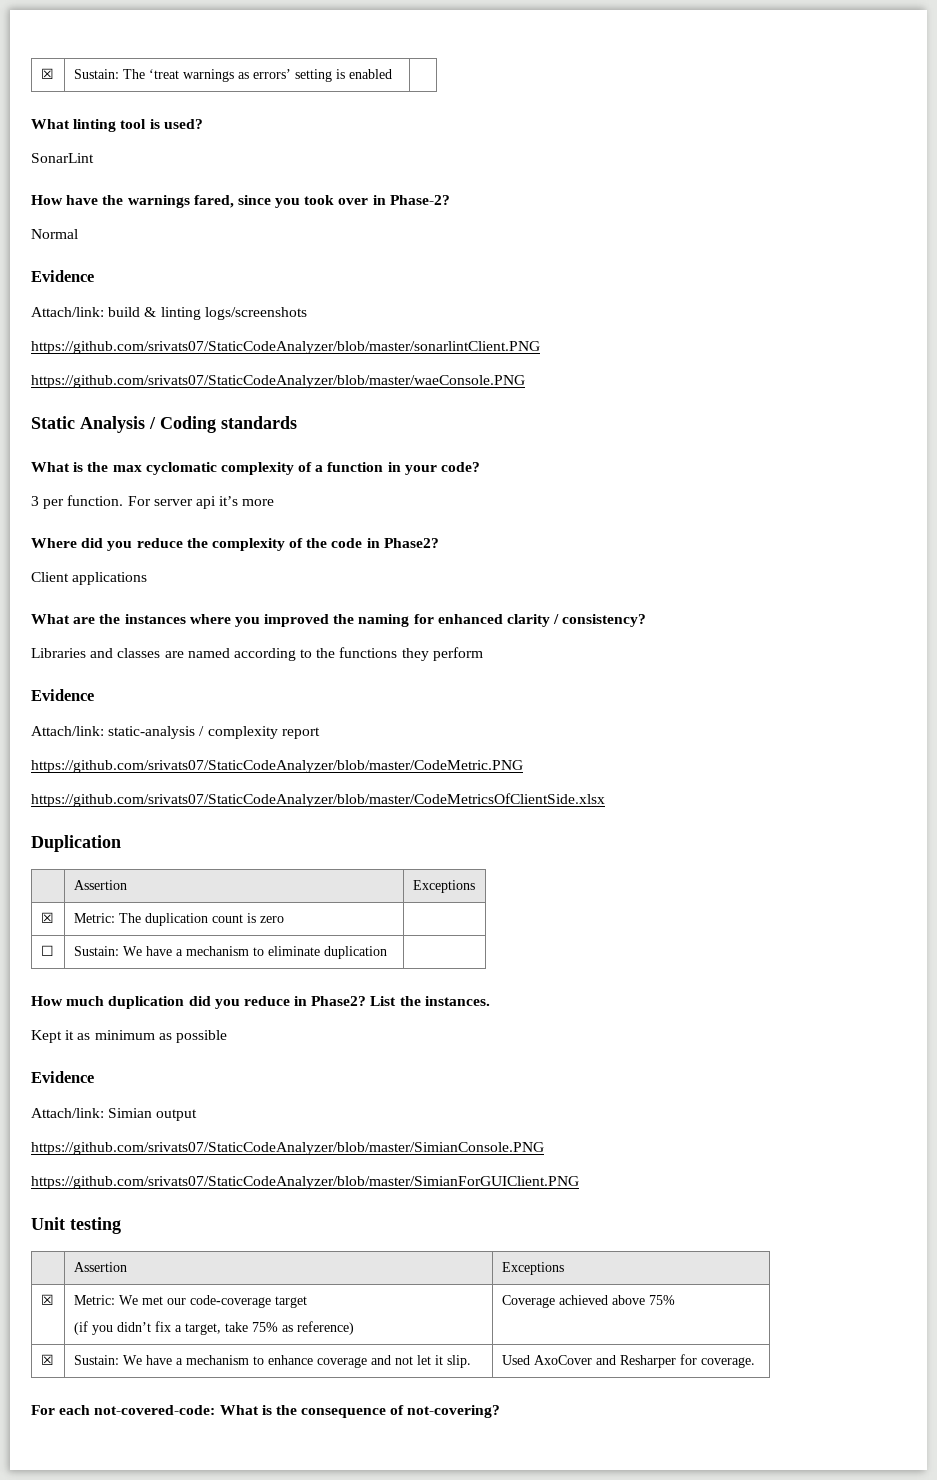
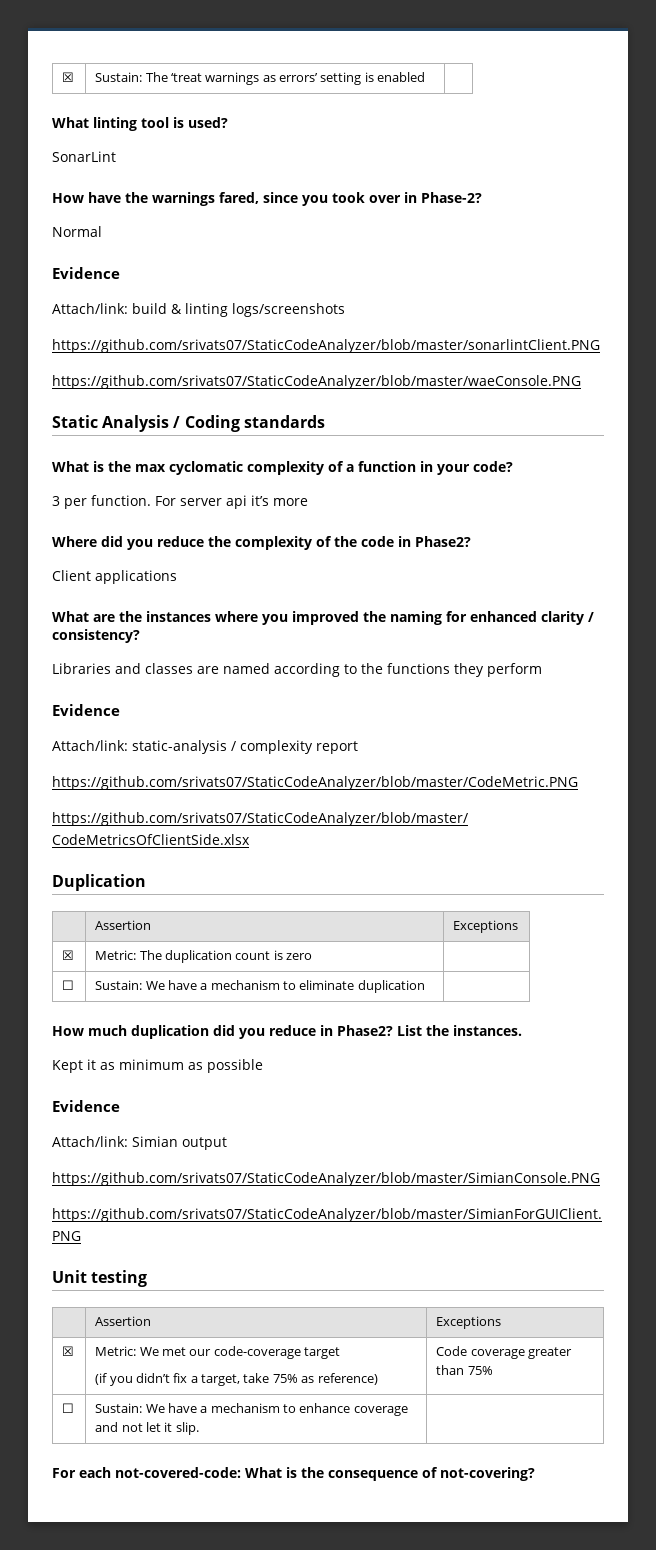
  ☒ | Metric: We met our code-coverage target
- (if you didn’t fix a target, take 75% as reference) | Coverage achieved above 75%
+ (if you didn’t fix a target, take 75% as reference) | Code coverage greater than 75%
- ☒ | Sustain: We have a mechanism to enhance coverage and not let it slip. | Used AxoCover and Resharper for coverage.
+ ☐ | Sustain: We have a mechanism to enhance coverage and not let it slip. |

